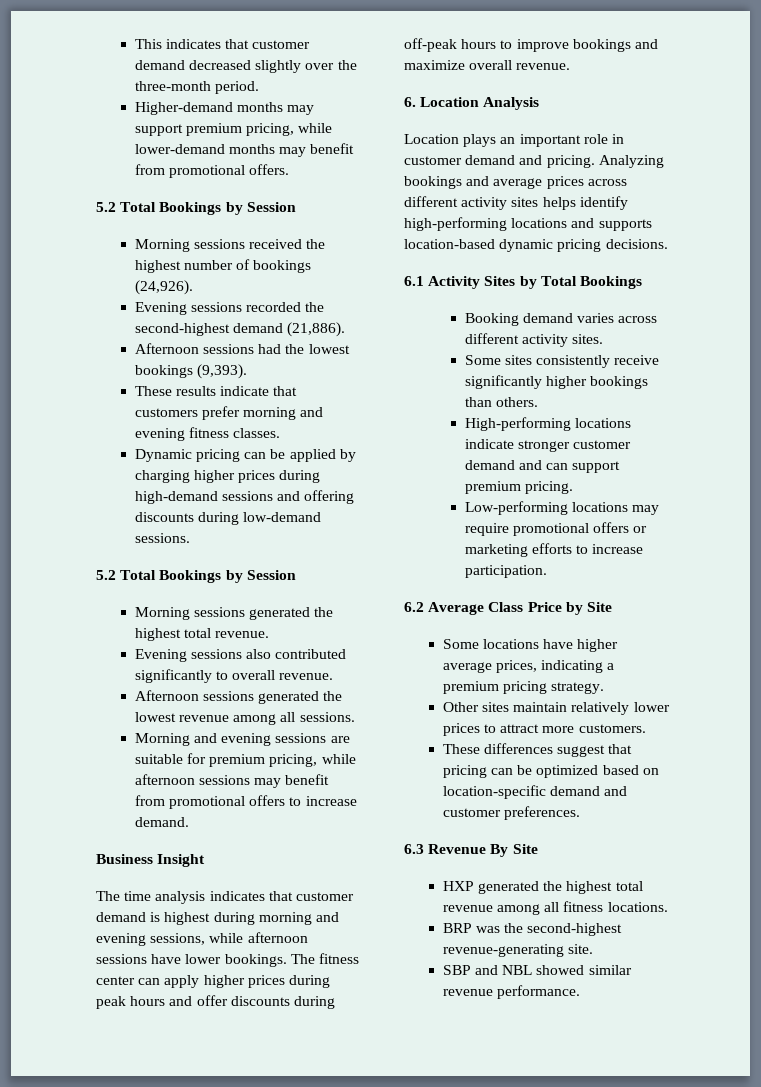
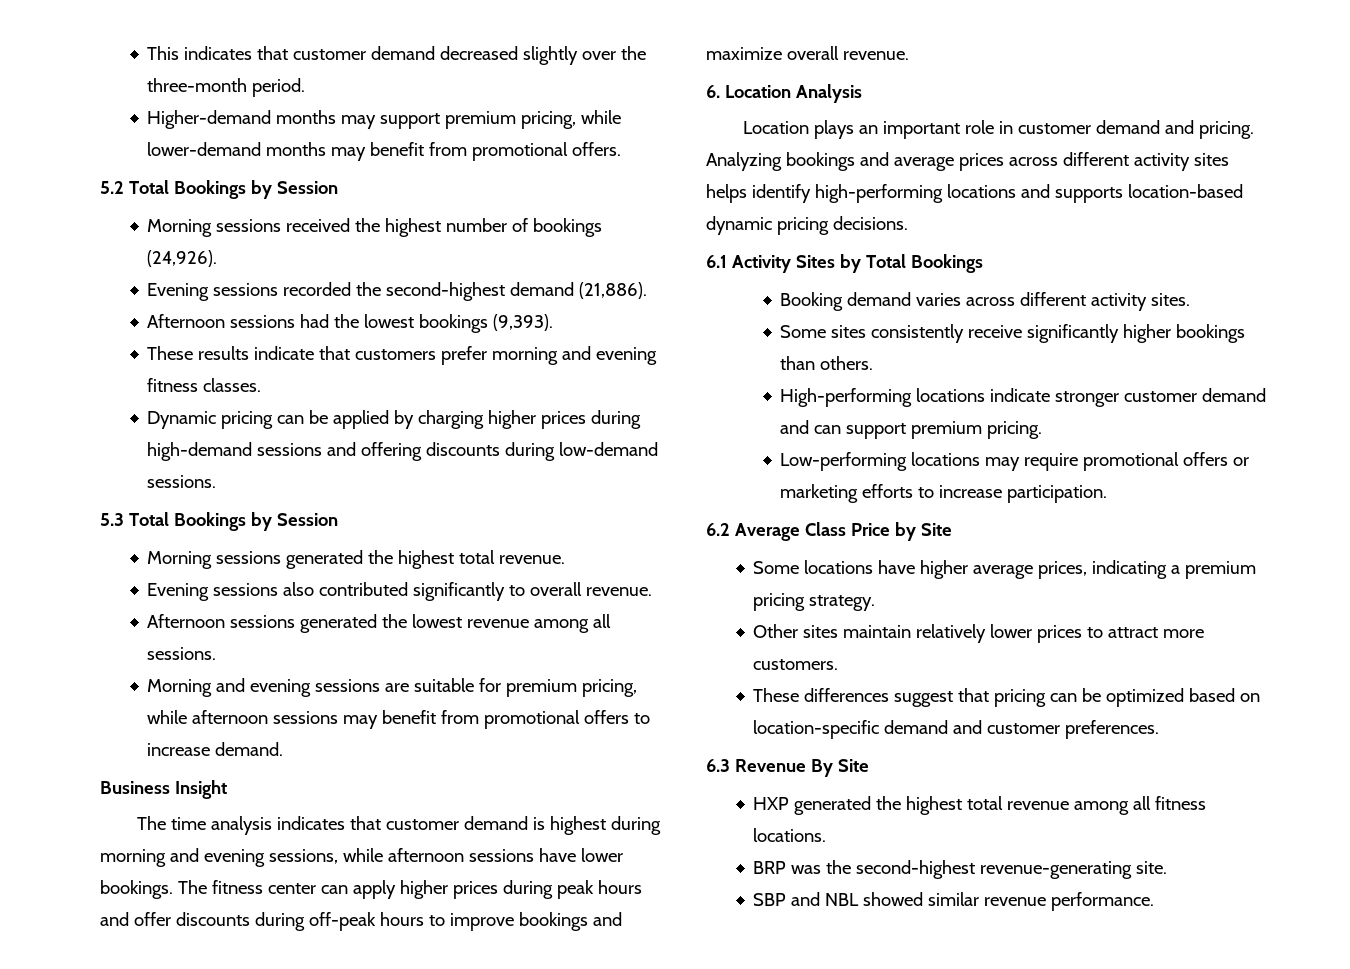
  Dynamic pricing can be applied by charging higher prices during high-demand sessions and offering discounts during low-demand sessions.
- 5.2 Total Bookings by Session
+ 5.3 Total Bookings by Session

